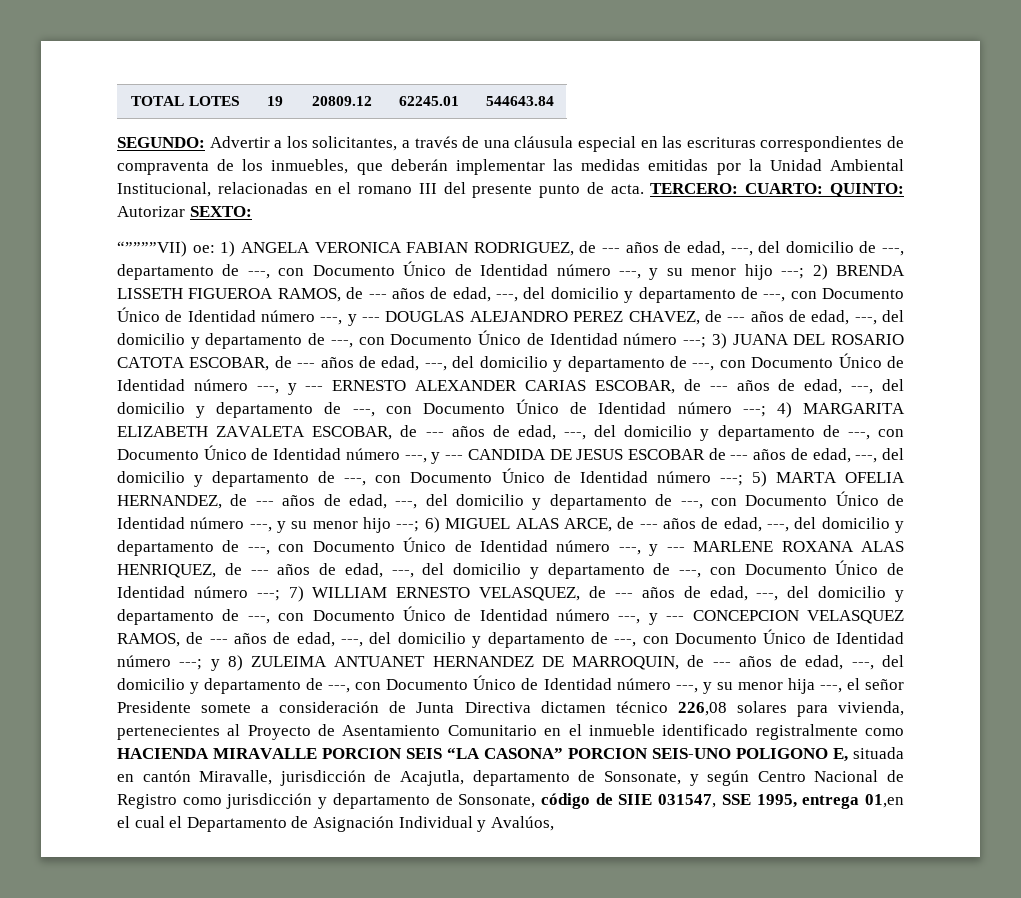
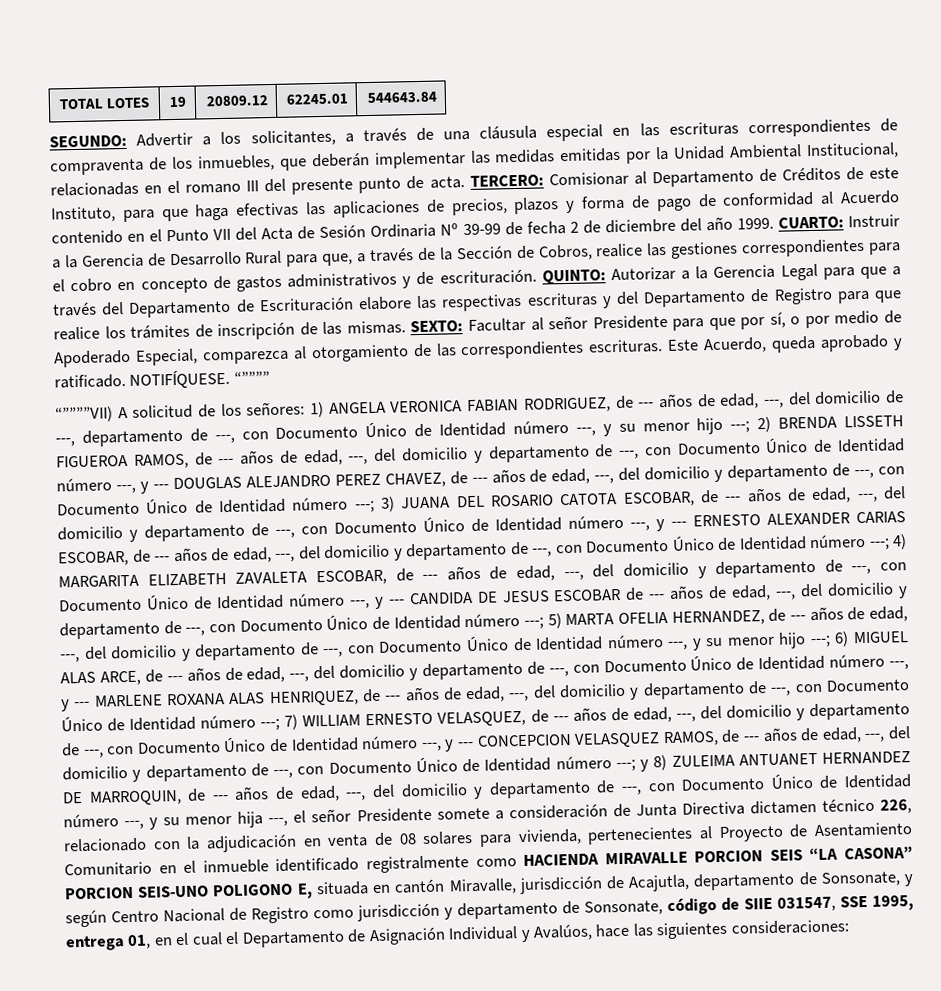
- CUARTO: QUINTO: Autorizar SEXTO:
- “””””VII) oe:
+ Comisionar al Departamento de Créditos de este Instituto, para que haga efectivas las aplicaciones de precios, plazos y forma de pago de conformidad al Acuerdo contenido en el Punto VII del Acta de Sesión Ordinaria Nº 39-99 de fecha 2 de diciembre del año 1999. CUARTO: Instruir a la Gerencia de Desarrollo Rural para que, a través de la Sección de Cobros, realice las gestiones correspondientes para el cobro en concepto de gastos administrativos y de escrituración. QUINTO: Autorizar a la Gerencia Legal para que a través del Departamento de Escrituración elabore las respectivas escrituras y del Departamento de Registro para que realice los trámites de inscripción de las mismas. SEXTO: Facultar al señor Presidente para que por sí, o por medio de Apoderado Especial, comparezca al otorgamiento de las correspondientes escrituras. Este Acuerdo, queda aprobado y ratificado. NOTIFÍQUESE. “””””
+ “””””VII) A solicitud de los señores:
- y 8) ZULEIMA ANTUANET HERNANDEZ DE MARROQUIN, de --- años de edad, ---, del domicilio y departamento de ---, con Documento Único de Identidad número ---, y su menor hija ---, el señor Presidente somete a consideración de Junta Directiva dictamen técnico 226,08 solares para vivienda, pertenecientes al Proyecto de Asentamiento Comunitario en el inmueble identificado registralmente como HACIENDA MIRAVALLE PORCION SEIS “LA CASONA” PORCION SEIS-UNO POLIGONO E, situada en cantón Miravalle, jurisdicción de Acajutla, departamento de Sonsonate, y según Centro Nacional de Registro como jurisdicción y departamento de Sonsonate, código de SIIE 031547, SSE 1995, entrega 01,en el cual el Departamento de Asignación Individual y Avalúos,
+ y 8) ZULEIMA ANTUANET HERNANDEZ DE MARROQUIN, de --- años de edad, ---, del domicilio y departamento de ---, con Documento Único de Identidad número ---, y su menor hija ---, el señor Presidente somete a consideración de Junta Directiva dictamen técnico 226, relacionado con la adjudicación en venta de 08 solares para vivienda, pertenecientes al Proyecto de Asentamiento Comunitario en el inmueble identificado registralmente como HACIENDA MIRAVALLE PORCION SEIS “LA CASONA” PORCION SEIS-UNO POLIGONO E, situada en cantón Miravalle, jurisdicción de Acajutla, departamento de Sonsonate, y según Centro Nacional de Registro como jurisdicción y departamento de Sonsonate, código de SIIE 031547, SSE 1995, entrega 01, en el cual el Departamento de Asignación Individual y Avalúos, hace las siguientes consideraciones:

